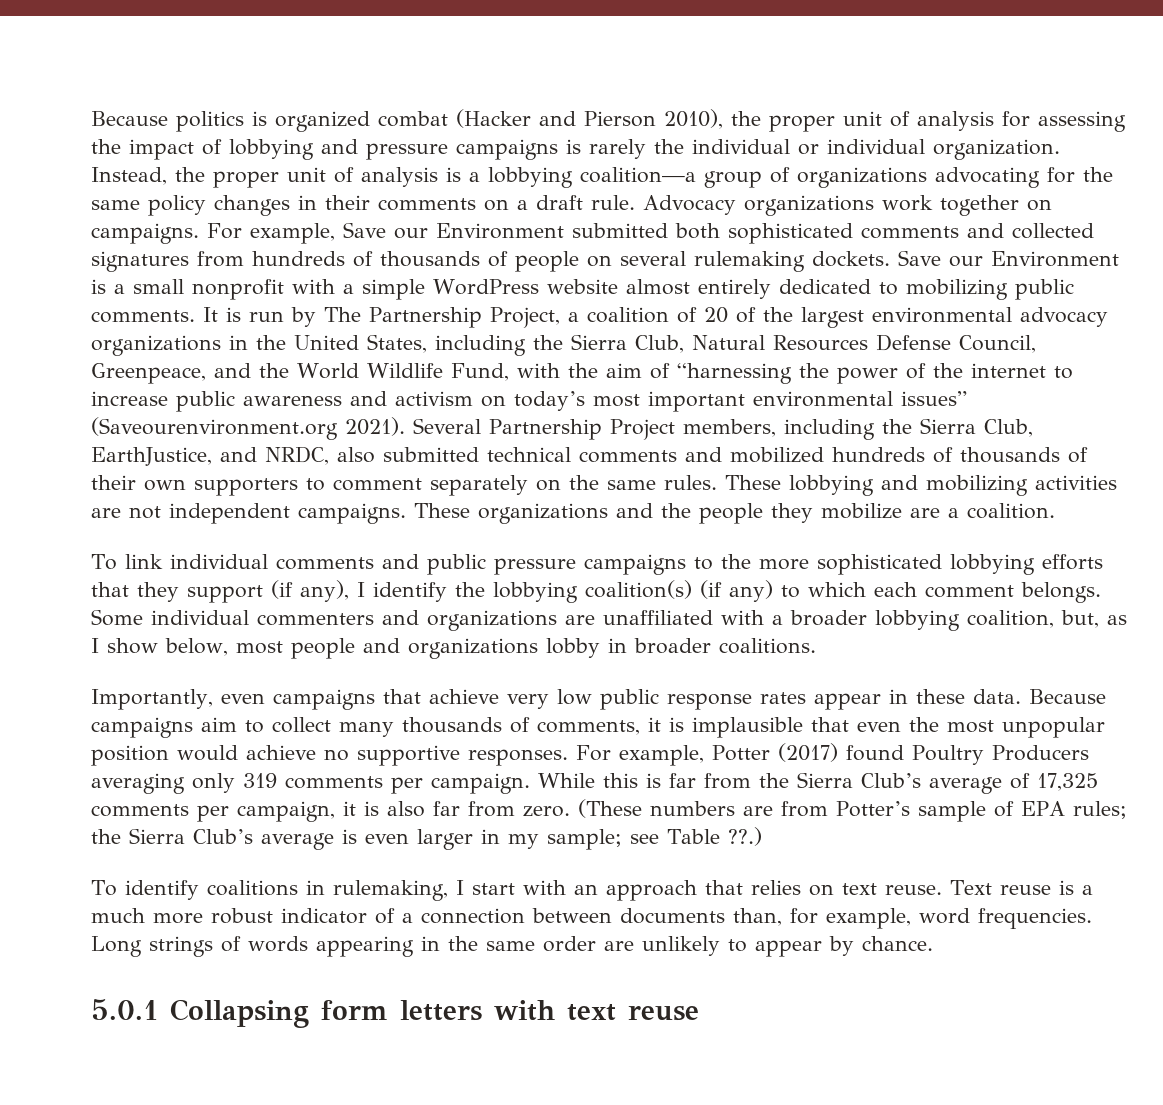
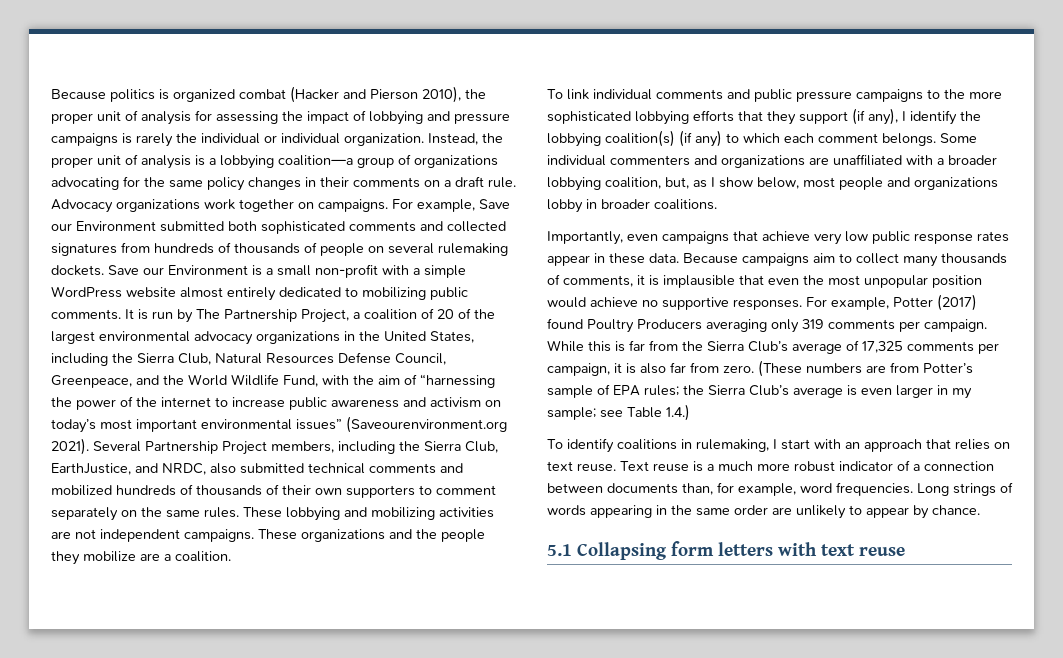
- Save our Environment is a small nonprofit with a simple WordPress website almost entirely dedicated to mobilizing public comments.
+ Save our Environment is a small non-profit with a simple WordPress website almost entirely dedicated to mobilizing public comments.
- (These numbers are from Potter’s sample of EPA rules; the Sierra Club’s average is even larger in my sample; see Table ??.)
+ (These numbers are from Potter’s sample of EPA rules; the Sierra Club’s average is even larger in my sample; see Table 1.4.)
- 5.0.1 Collapsing form letters with text reuse
+ 5.1 Collapsing form letters with text reuse

